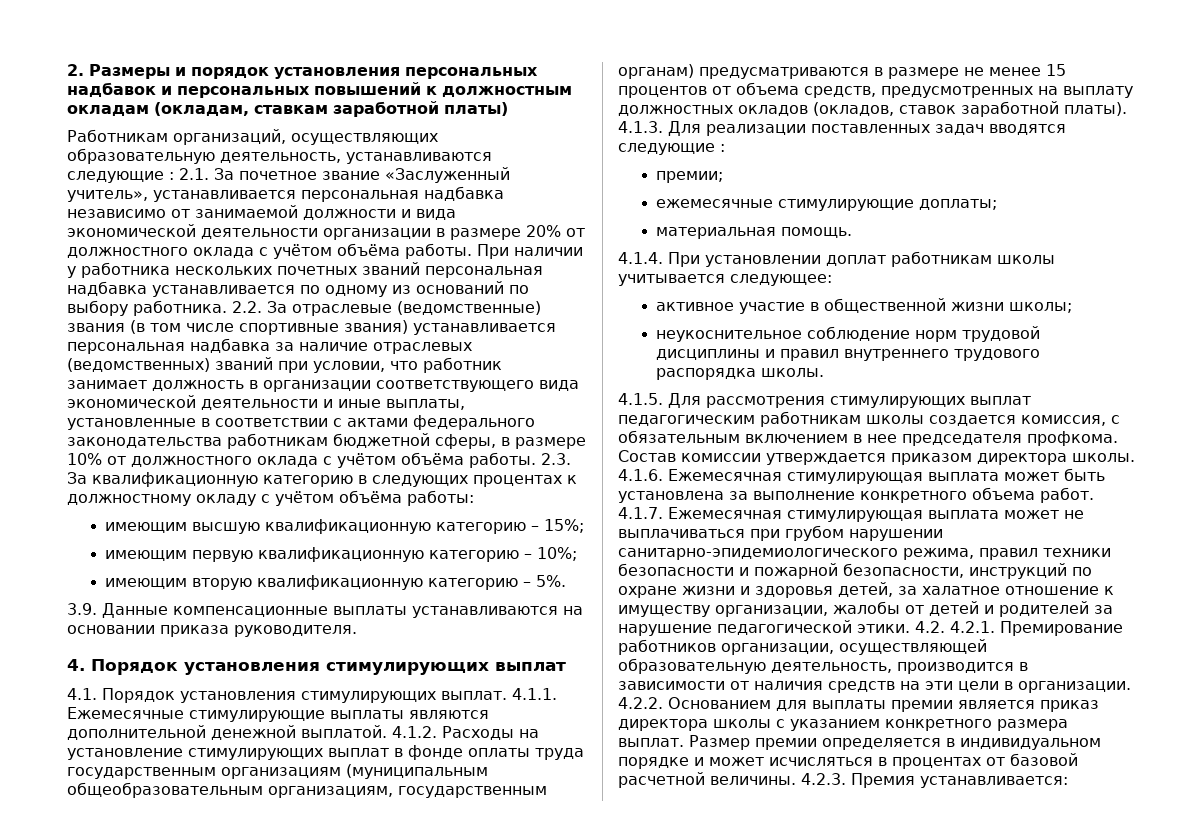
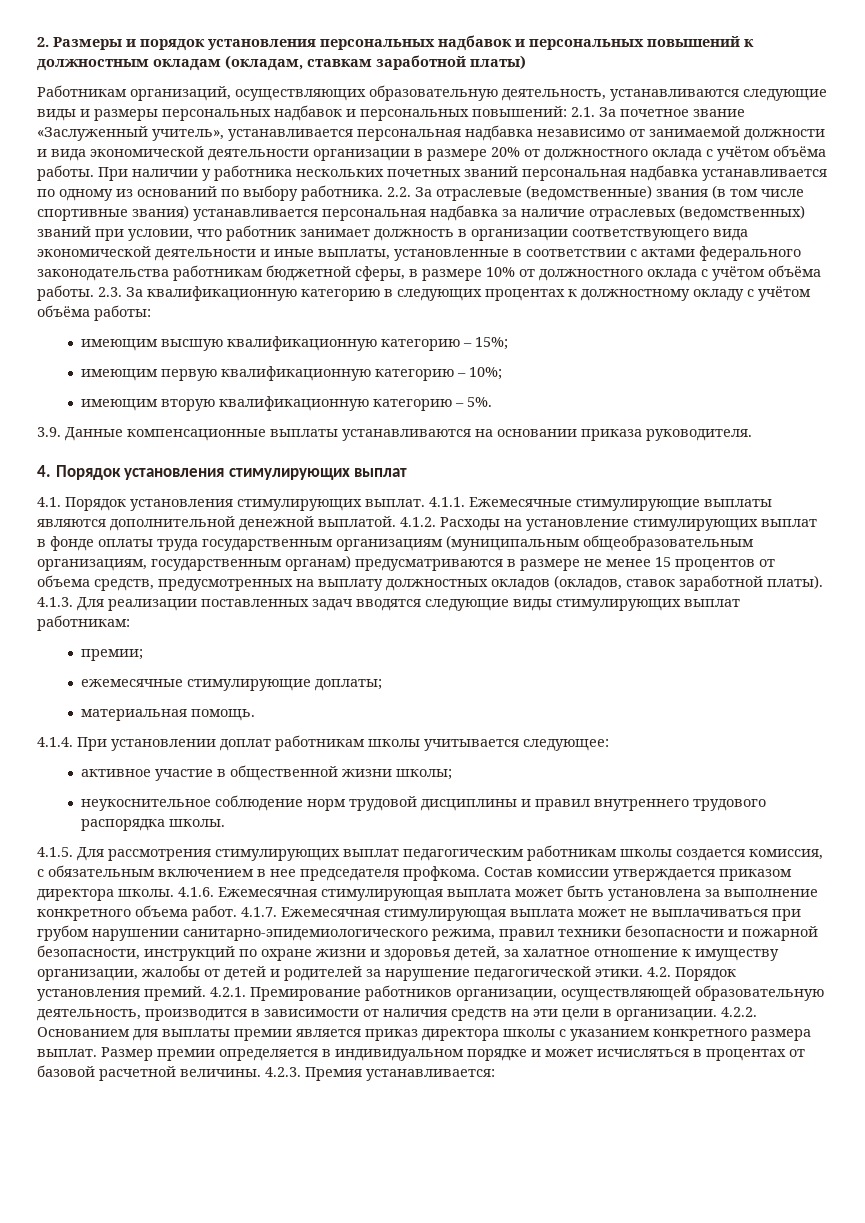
- Работникам организаций, осуществляющих образовательную деятельность, устанавливаются следующие : 2.1. За почетное звание «Заслуженный учитель», устанавливается персональная надбавка независимо от занимаемой должности и вида экономической деятельности организации в размере 20% от должностного оклада с учётом объёма работы.
+ Работникам организаций, осуществляющих образовательную деятельность, устанавливаются следующие виды и размеры персональных надбавок и персональных повышений: 2.1. За почетное звание «Заслуженный учитель», устанавливается персональная надбавка независимо от занимаемой должности и вида экономической деятельности организации в размере 20% от должностного оклада с учётом объёма работы.
- 4.1.3. Для реализации поставленных задач вводятся следующие :
+ 4.1.3. Для реализации поставленных задач вводятся следующие виды стимулирующих выплат работникам:
- 4.2. 4.2.1. Премирование работников организации, осуществляющей образовательную деятельность, производится в зависимости от наличия средств на эти цели в организации.
+ 4.2. Порядок установления премий. 4.2.1. Премирование работников организации, осуществляющей образовательную деятельность, производится в зависимости от наличия средств на эти цели в организации.

